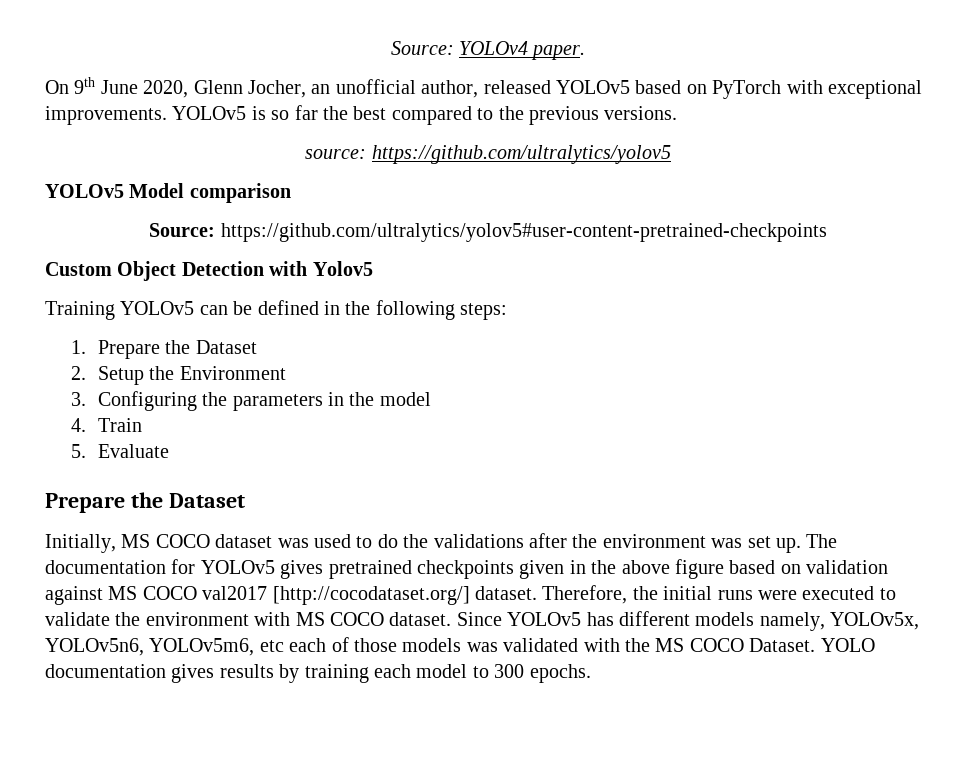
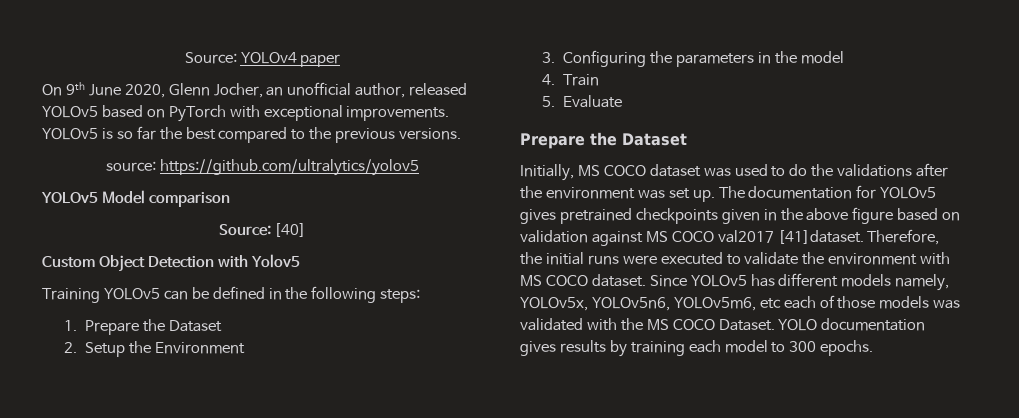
- Source: YOLOv4 paper.
+ Source: YOLOv4 paper
- Source: https://github.com/ultralytics/yolov5#user-content-pretrained-checkpoints
+ Source: [40]
- The documentation for YOLOv5 gives pretrained checkpoints given in the above figure based on validation against MS COCO val2017 [http://cocodataset.org/] dataset.
+ The documentation for YOLOv5 gives pretrained checkpoints given in the above figure based on validation against MS COCO val2017 [41]dataset.

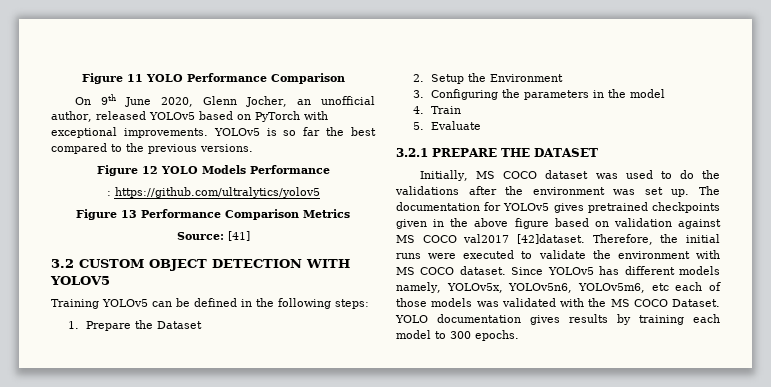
- Source: YOLOv4 paper
+ Figure 11 YOLO Performance Comparison
- source: https://github.com/ultralytics/yolov5
- YOLOv5 Model comparison
- Source: [40]
- Custom Object Detection with Yolov5
+ Figure 12 YOLO Models Performance
+ : https://github.com/ultralytics/yolov5
+ Figure 13 Performance Comparison Metrics
+ Source: [41]
+ 3.2 CUSTOM OBJECT DETECTION WITH YOLOV5
  5. Evaluate
- Prepare the Dataset
+ 3.2.1 PREPARE THE DATASET
- The documentation for YOLOv5 gives pretrained checkpoints given in the above figure based on validation against MS COCO val2017 [41]dataset.
+ The documentation for YOLOv5 gives pretrained checkpoints given in the above figure based on validation against MS COCO val2017 [42]dataset.

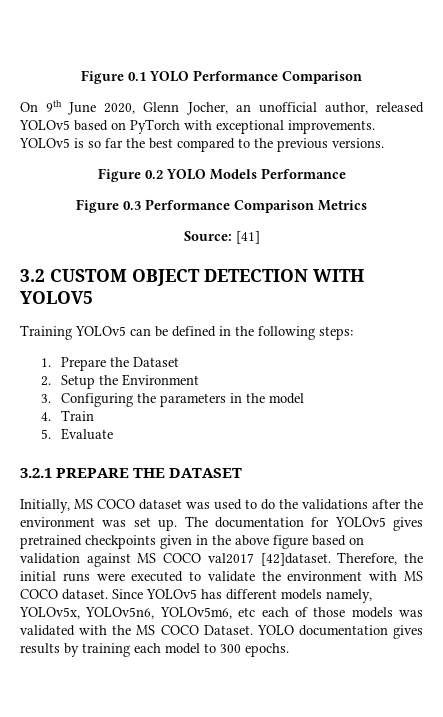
- Figure 11 YOLO Performance Comparison
+ Figure 0.1 YOLO Performance Comparison
- Figure 12 YOLO Models Performance
+ Figure 0.2 YOLO Models Performance
- : https://github.com/ultralytics/yolov5
- Figure 13 Performance Comparison Metrics
+ Figure 0.3 Performance Comparison Metrics

